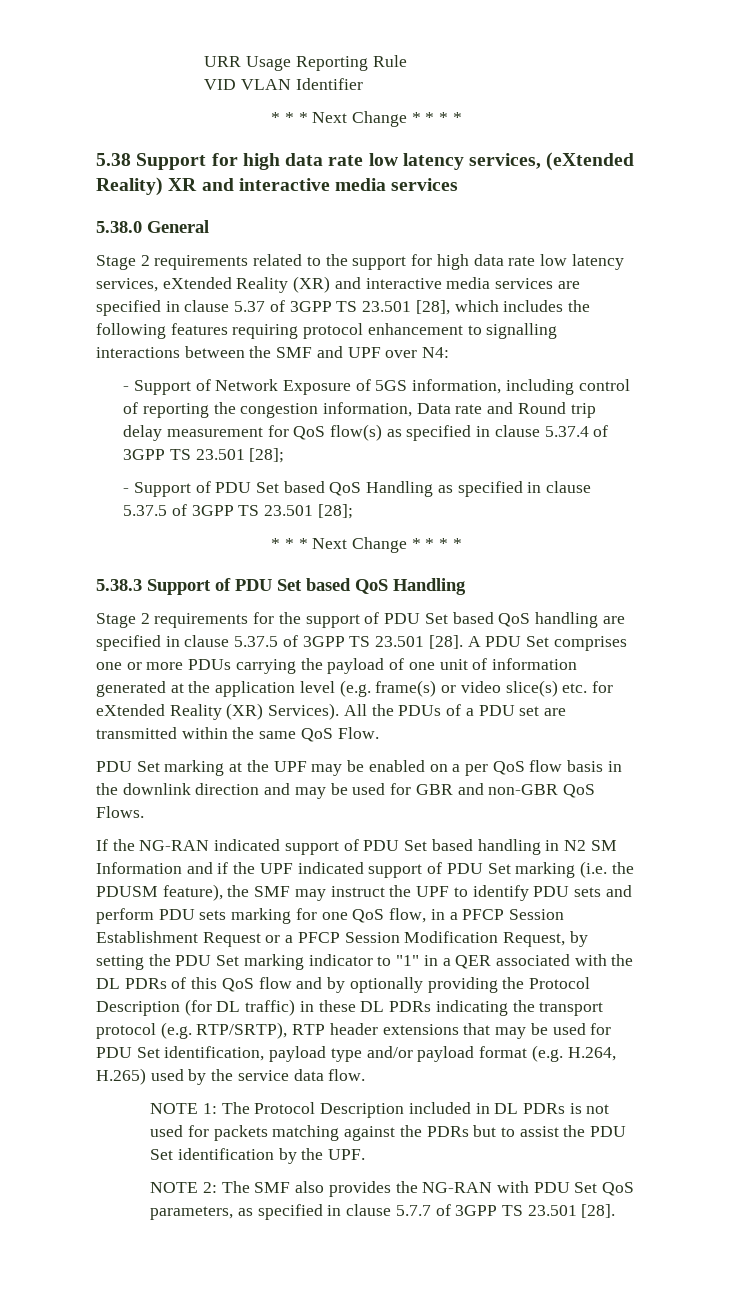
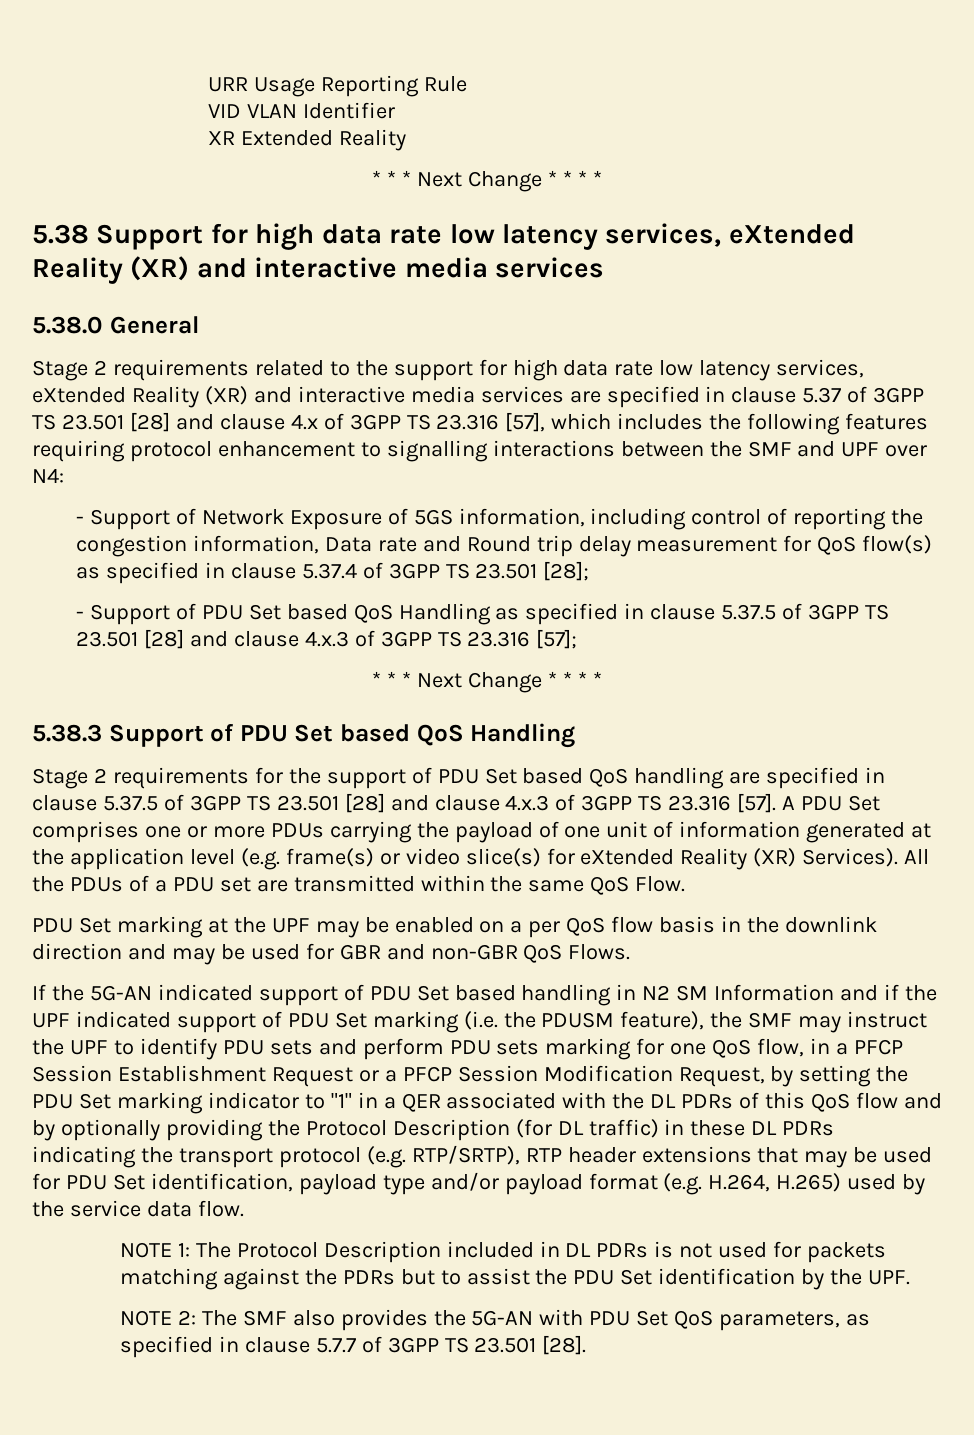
+ XR Extended Reality
- 5.38 Support for high data rate low latency services, (eXtended Reality) XR and interactive media services
+ 5.38 Support for high data rate low latency services, eXtended Reality (XR) and interactive media services
- Stage 2 requirements related to the support for high data rate low latency services, eXtended Reality (XR) and interactive media services are specified in clause 5.37 of 3GPP TS 23.501 [28], which includes the following features requiring protocol enhancement to signalling interactions between the SMF and UPF over N4:
+ Stage 2 requirements related to the support for high data rate low latency services, eXtended Reality (XR) and interactive media services are specified in clause 5.37 of 3GPP TS 23.501 [28] and clause 4.x of 3GPP TS 23.316 [57], which includes the following features requiring protocol enhancement to signalling interactions between the SMF and UPF over N4:
- - Support of PDU Set based QoS Handling as specified in clause 5.37.5 of 3GPP TS 23.501 [28];
+ - Support of PDU Set based QoS Handling as specified in clause 5.37.5 of 3GPP TS 23.501 [28] and clause 4.x.3 of 3GPP TS 23.316 [57];
- Stage 2 requirements for the support of PDU Set based QoS handling are specified in clause 5.37.5 of 3GPP TS 23.501 [28].
+ Stage 2 requirements for the support of PDU Set based QoS handling are specified in clause 5.37.5 of 3GPP TS 23.501 [28] and clause 4.x.3 of 3GPP TS 23.316 [57].
- A PDU Set comprises one or more PDUs carrying the payload of one unit of information generated at the application level (e.g. frame(s) or video slice(s) etc. for eXtended Reality (XR) Services).
+ A PDU Set comprises one or more PDUs carrying the payload of one unit of information generated at the application level (e.g. frame(s) or video slice(s) for eXtended Reality (XR) Services).
- If the NG-RAN indicated support of PDU Set based handling in N2 SM Information and if the UPF indicated support of PDU Set marking (i.e. the PDUSM feature), the SMF may instruct the UPF to identify PDU sets and perform PDU sets marking for one QoS flow, in a PFCP Session Establishment Request or a PFCP Session Modification Request, by setting the PDU Set marking indicator to "1" in a QER associated with the DL PDRs of this QoS flow and by optionally providing the Protocol Description (for DL traffic) in these DL PDRs indicating the transport protocol (e.g. RTP/SRTP), RTP header extensions that may be used for PDU Set identification, payload type and/or payload format (e.g. H.264, H.265) used by the service data flow.
+ If the 5G-AN indicated support of PDU Set based handling in N2 SM Information and if the UPF indicated support of PDU Set marking (i.e. the PDUSM feature), the SMF may instruct the UPF to identify PDU sets and perform PDU sets marking for one QoS flow, in a PFCP Session Establishment Request or a PFCP Session Modification Request, by setting the PDU Set marking indicator to "1" in a QER associated with the DL PDRs of this QoS flow and by optionally providing the Protocol Description (for DL traffic) in these DL PDRs indicating the transport protocol (e.g. RTP/SRTP), RTP header extensions that may be used for PDU Set identification, payload type and/or payload format (e.g. H.264, H.265) used by the service data flow.
- NOTE 2: The SMF also provides the NG-RAN with PDU Set QoS parameters, as specified in clause 5.7.7 of 3GPP TS 23.501 [28].
+ NOTE 2: The SMF also provides the 5G-AN with PDU Set QoS parameters, as specified in clause 5.7.7 of 3GPP TS 23.501 [28].

